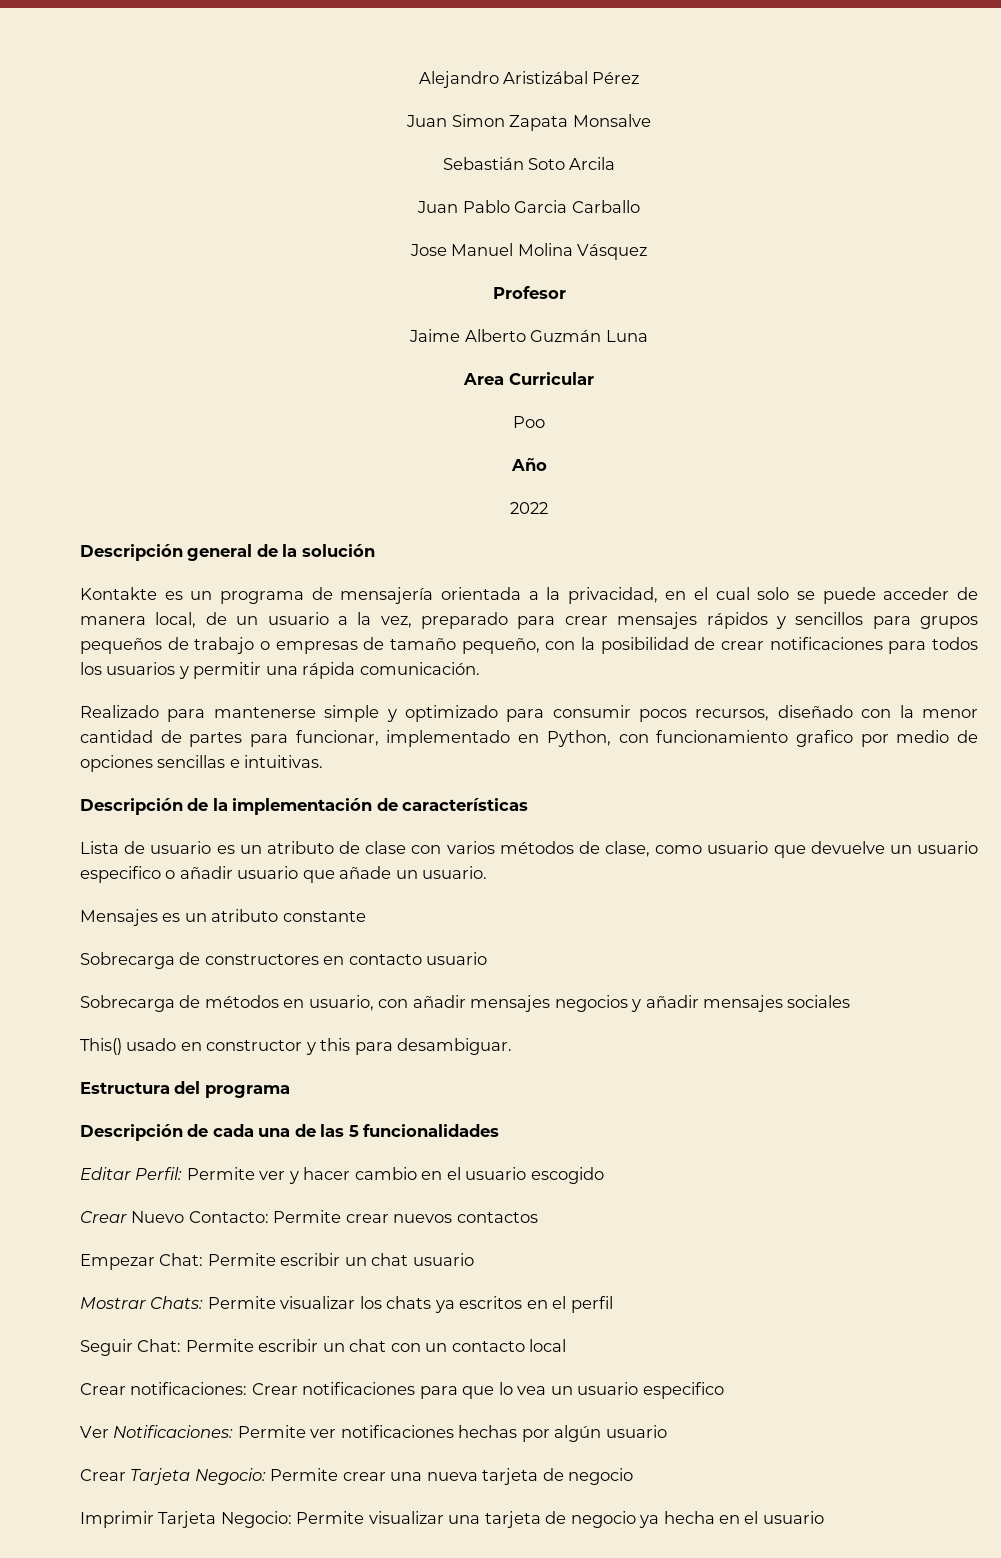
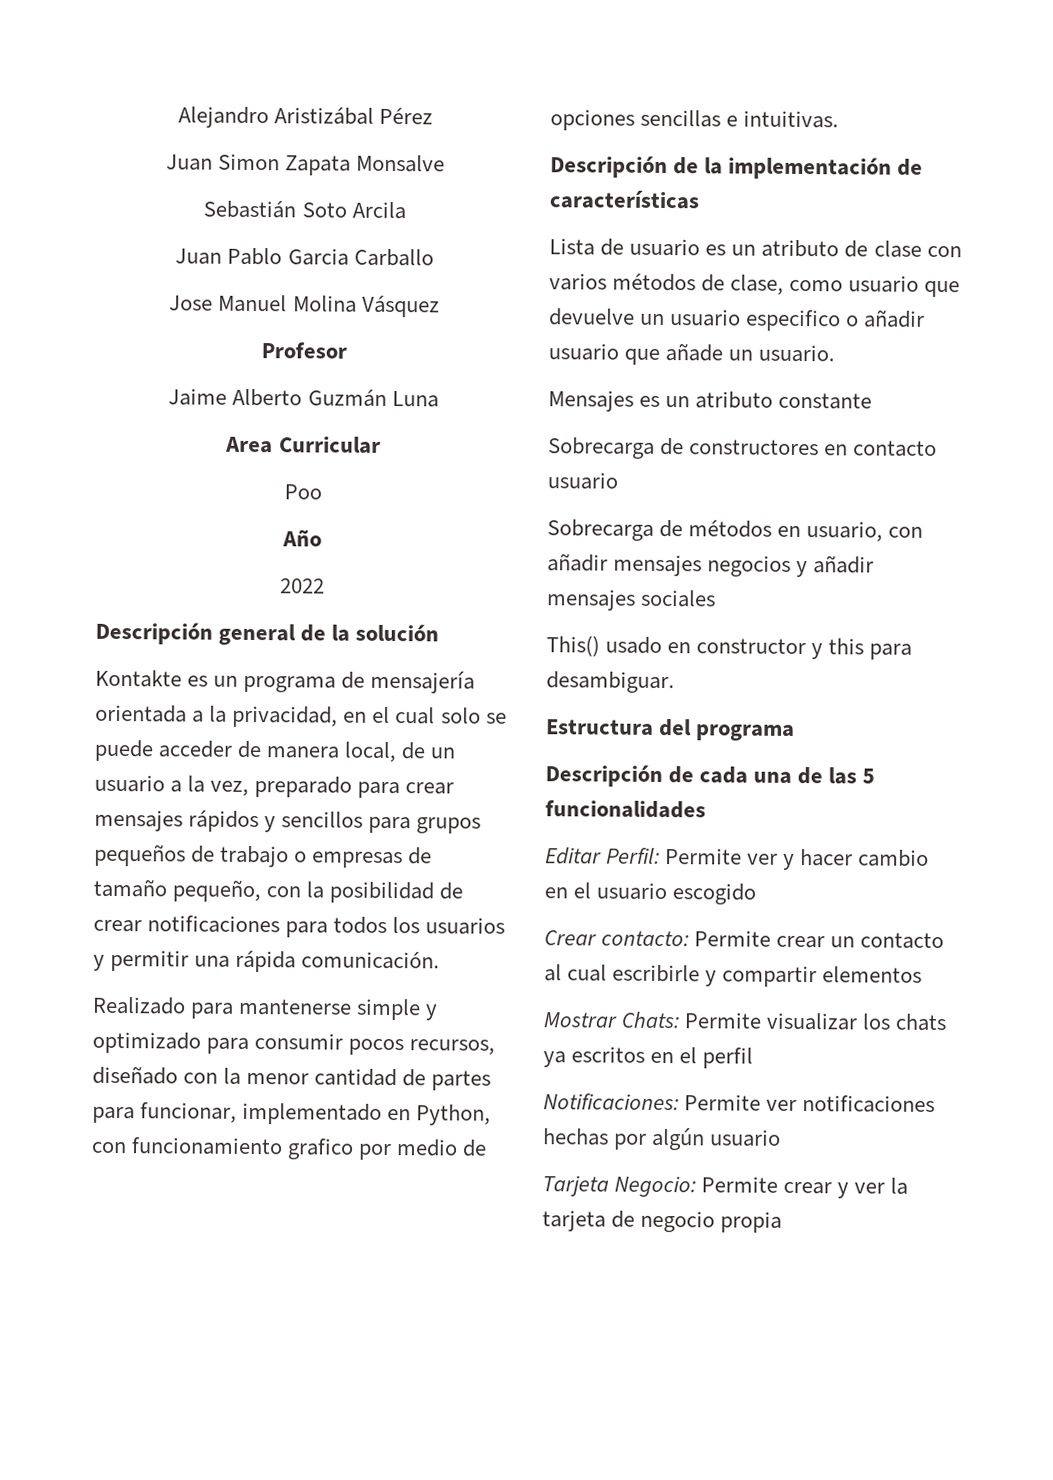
- Crear Nuevo Contacto: Permite crear nuevos contactos
- Empezar Chat: Permite escribir un chat usuario
+ Crear contacto: Permite crear un contacto al cual escribirle y compartir elementos
- Seguir Chat: Permite escribir un chat con un contacto local
- Crear notificaciones: Crear notificaciones para que lo vea un usuario especifico
- Ver Notificaciones: Permite ver notificaciones hechas por algún usuario
+ Notificaciones: Permite ver notificaciones hechas por algún usuario
- Crear Tarjeta Negocio: Permite crear una nueva tarjeta de negocio
- Imprimir Tarjeta Negocio: Permite visualizar una tarjeta de negocio ya hecha en el usuario
+ Tarjeta Negocio: Permite crear y ver la tarjeta de negocio propia

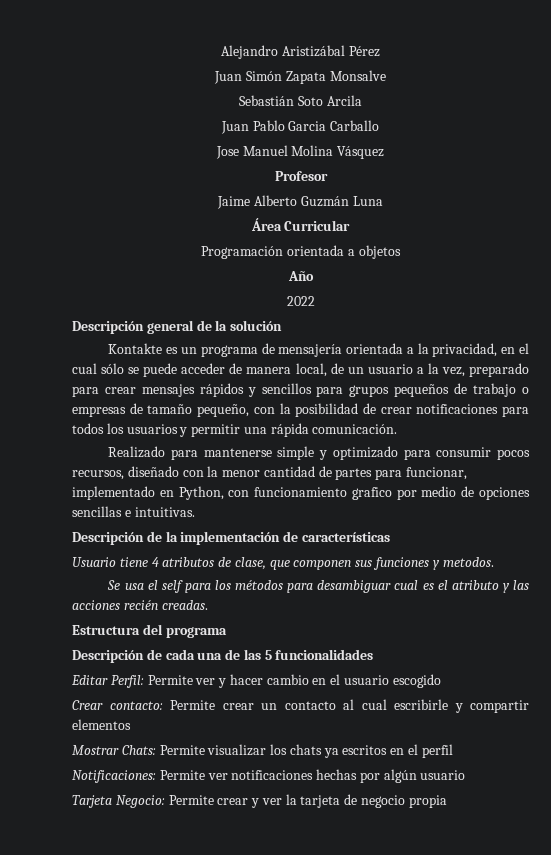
- Juan Simon Zapata Monsalve
+ Juan Simón Zapata Monsalve
- Area Curricular
+ Área Curricular
- Poo
+ Programación orientada a objetos
- Kontakte es un programa de mensajería orientada a la privacidad, en el cual solo se puede acceder de manera local, de un usuario a la vez, preparado para crear mensajes rápidos y sencillos para grupos pequeños de trabajo o empresas de tamaño pequeño, con la posibilidad de crear notificaciones para todos los usuarios y permitir una rápida comunicación.
+ Kontakte es un programa de mensajería orientada a la privacidad, en el cual sólo se puede acceder de manera local, de un usuario a la vez, preparado para crear mensajes rápidos y sencillos para grupos pequeños de trabajo o empresas de tamaño pequeño, con la posibilidad de crear notificaciones para todos los usuarios y permitir una rápida comunicación.
- Lista de usuario es un atributo de clase con varios métodos de clase, como usuario que devuelve un usuario especifico o añadir usuario que añade un usuario.
- Mensajes es un atributo constante
- Sobrecarga de constructores en contacto usuario
- Sobrecarga de métodos en usuario, con añadir mensajes negocios y añadir mensajes sociales
- This() usado en constructor y this para desambiguar.
+ Usuario tiene 4 atributos de clase, que componen sus funciones y metodos.
+ Se usa el self para los métodos para desambiguar cual es el atributo y las acciones recién creadas.

